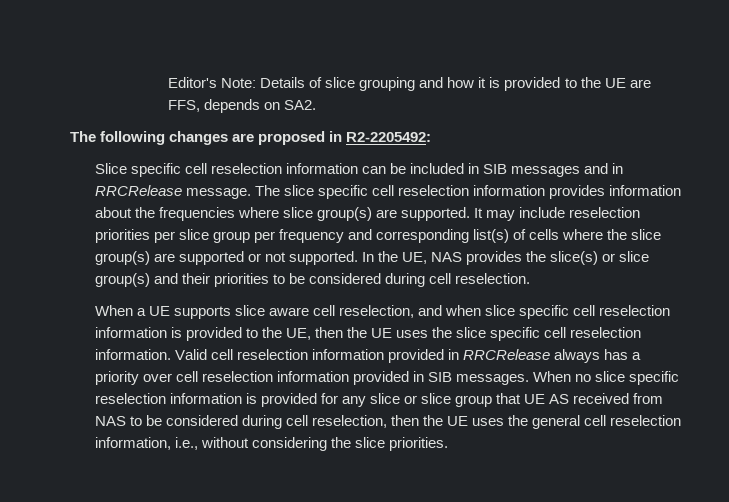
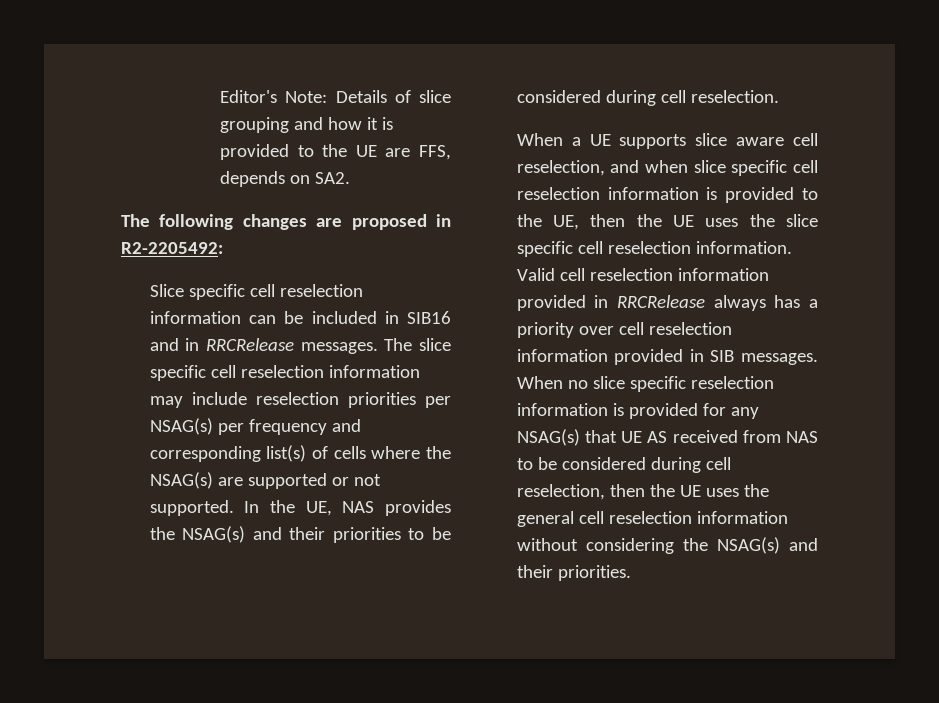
- Slice specific cell reselection information can be included in SIB messages and in RRCRelease message.
+ Slice specific cell reselection information can be included in SIB16 and in RRCRelease messages.
- The slice specific cell reselection information provides information about the frequencies where slice group(s) are supported. It may include reselection priorities per slice group per frequency and corresponding list(s) of cells where the slice group(s) are supported or not supported.
+ The slice specific cell reselection information may include reselection priorities per NSAG(s) per frequency and corresponding list(s) of cells where the NSAG(s) are supported or not supported.
- In the UE, NAS provides the slice(s) or slice group(s) and their priorities to be considered during cell reselection.
+ In the UE, NAS provides the NSAG(s) and their priorities to be considered during cell reselection.
- When no slice specific reselection information is provided for any slice or slice group that UE AS received from NAS to be considered during cell reselection, then the UE uses the general cell reselection information, i.e., without considering the slice priorities.
+ When no slice specific reselection information is provided for any NSAG(s) that UE AS received from NAS to be considered during cell reselection, then the UE uses the general cell reselection information without considering the NSAG(s) and their priorities.

